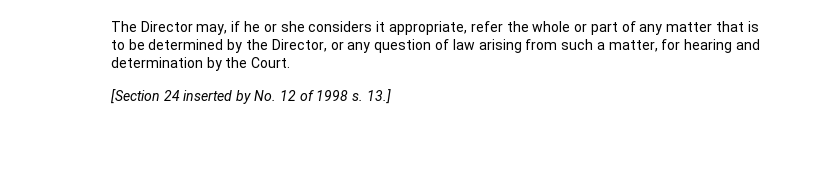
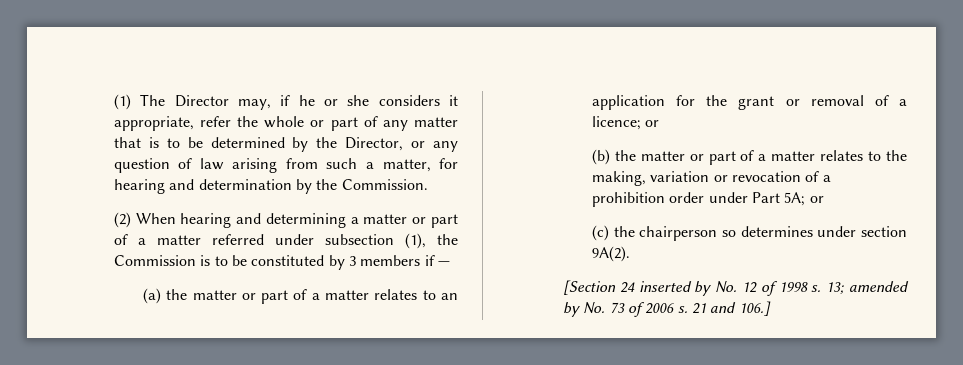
- The Director may, if he or she considers it appropriate, refer the whole or part of any matter that is to be determined by the Director, or any question of law arising from such a matter, for hearing and determination by the Court.
+ (1) The Director may, if he or she considers it appropriate, refer the whole or part of any matter that is to be determined by the Director, or any question of law arising from such a matter, for hearing and determination by the Commission.
+ (2) When hearing and determining a matter or part of a matter referred under subsection (1), the Commission is to be constituted by 3 members if —
+ (a) the matter or part of a matter relates to an application for the grant or removal of a licence; or
+ (b) the matter or part of a matter relates to the making, variation or revocation of a prohibition order under Part 5A; or
+ (c) the chairperson so determines under section 9A(2).
- 13.]
+ 13; amended by No. 73 of 2006 s. 21 and 106.]

